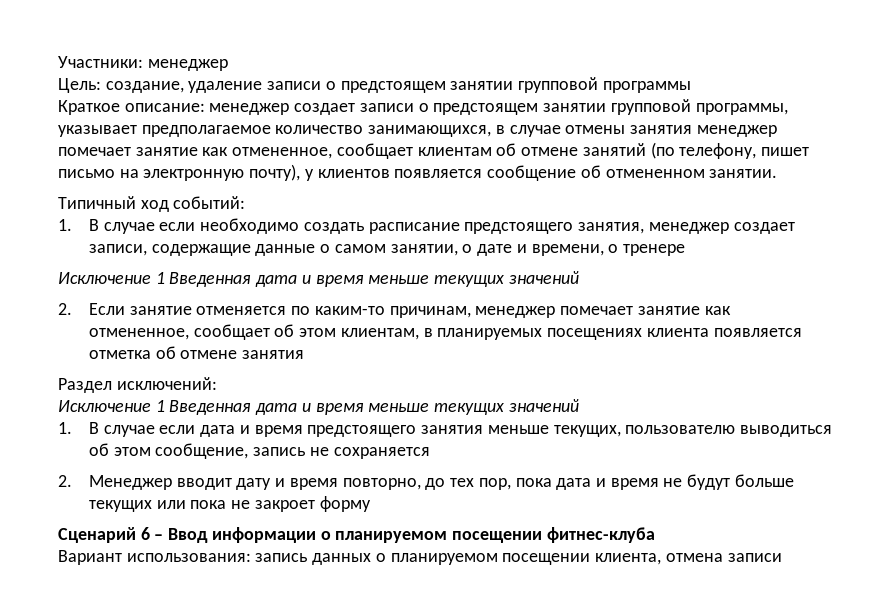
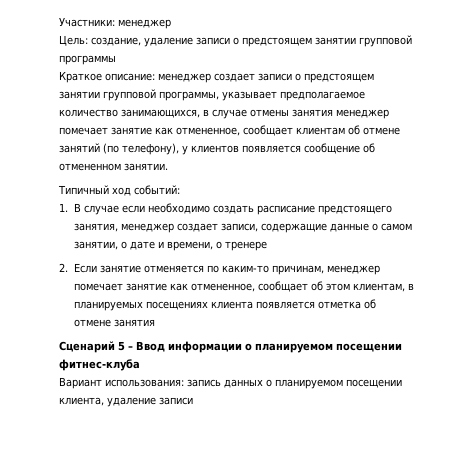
- Краткое описание: менеджер создает записи о предстоящем занятии групповой программы, указывает предполагаемое количество занимающихся, в случае отмены занятия менеджер помечает занятие как отмененное, сообщает клиентам об отмене занятий (по телефону, пишет письмо на электронную почту), у клиентов появляется сообщение об отмененном занятии.
+ Краткое описание: менеджер создает записи о предстоящем занятии групповой программы, указывает предполагаемое количество занимающихся, в случае отмены занятия менеджер помечает занятие как отмененное, сообщает клиентам об отмене занятий (по телефону), у клиентов появляется сообщение об отмененном занятии.
  1. В случае если необходимо создать расписание предстоящего занятия, менеджер создает записи, содержащие данные о самом занятии, о дате и времени, о тренере
- Исключение 1 Введенная дата и время меньше текущих значений
- Раздел исключений:
- Исключение 1 Введенная дата и время меньше текущих значений
- 1. В случае если дата и время предстоящего занятия меньше текущих, пользователю выводиться об этом сообщение, запись не сохраняется
- 2. Менеджер вводит дату и время повторно, до тех пор, пока дата и время не будут больше текущих или пока не закроет форму
- Сценарий 6 – Ввод информации о планируемом посещении фитнес-клуба
+ Сценарий 5 – Ввод информации о планируемом посещении фитнес-клуба
- Вариант использования: запись данных о планируемом посещении клиента, отмена записи
+ Вариант использования: запись данных о планируемом посещении клиента, удаление записи

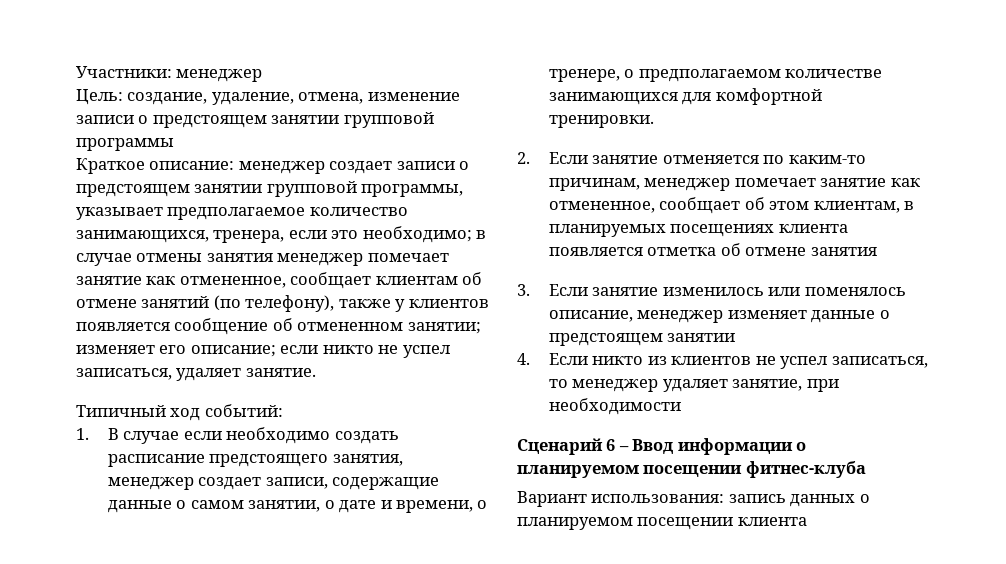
- Цель: создание, удаление записи о предстоящем занятии групповой программы
+ Цель: создание, удаление, отмена, изменение записи о предстоящем занятии групповой программы
- Краткое описание: менеджер создает записи о предстоящем занятии групповой программы, указывает предполагаемое количество занимающихся, в случае отмены занятия менеджер помечает занятие как отмененное, сообщает клиентам об отмене занятий (по телефону), у клиентов появляется сообщение об отмененном занятии.
+ Краткое описание: менеджер создает записи о предстоящем занятии групповой программы, указывает предполагаемое количество занимающихся, тренера, если это необходимо; в случае отмены занятия менеджер помечает занятие как отмененное, сообщает клиентам об отмене занятий (по телефону), также у клиентов появляется сообщение об отмененном занятии; изменяет его описание; если никто не успел записаться, удаляет занятие.
- 1. В случае если необходимо создать расписание предстоящего занятия, менеджер создает записи, содержащие данные о самом занятии, о дате и времени, о тренере
+ 1. В случае если необходимо создать расписание предстоящего занятия, менеджер создает записи, содержащие данные о самом занятии, о дате и времени, о тренере, о предполагаемом количестве занимающихся для комфортной тренировки.
+ 3. Если занятие изменилось или поменялось описание, менеджер изменяет данные о предстоящем занятии
+ 4. Если никто из клиентов не успел записаться, то менеджер удаляет занятие, при необходимости
- Сценарий 5 – Ввод информации о планируемом посещении фитнес-клуба
+ Сценарий 6 – Ввод информации о планируемом посещении фитнес-клуба
- Вариант использования: запись данных о планируемом посещении клиента, удаление записи
+ Вариант использования: запись данных о планируемом посещении клиента

